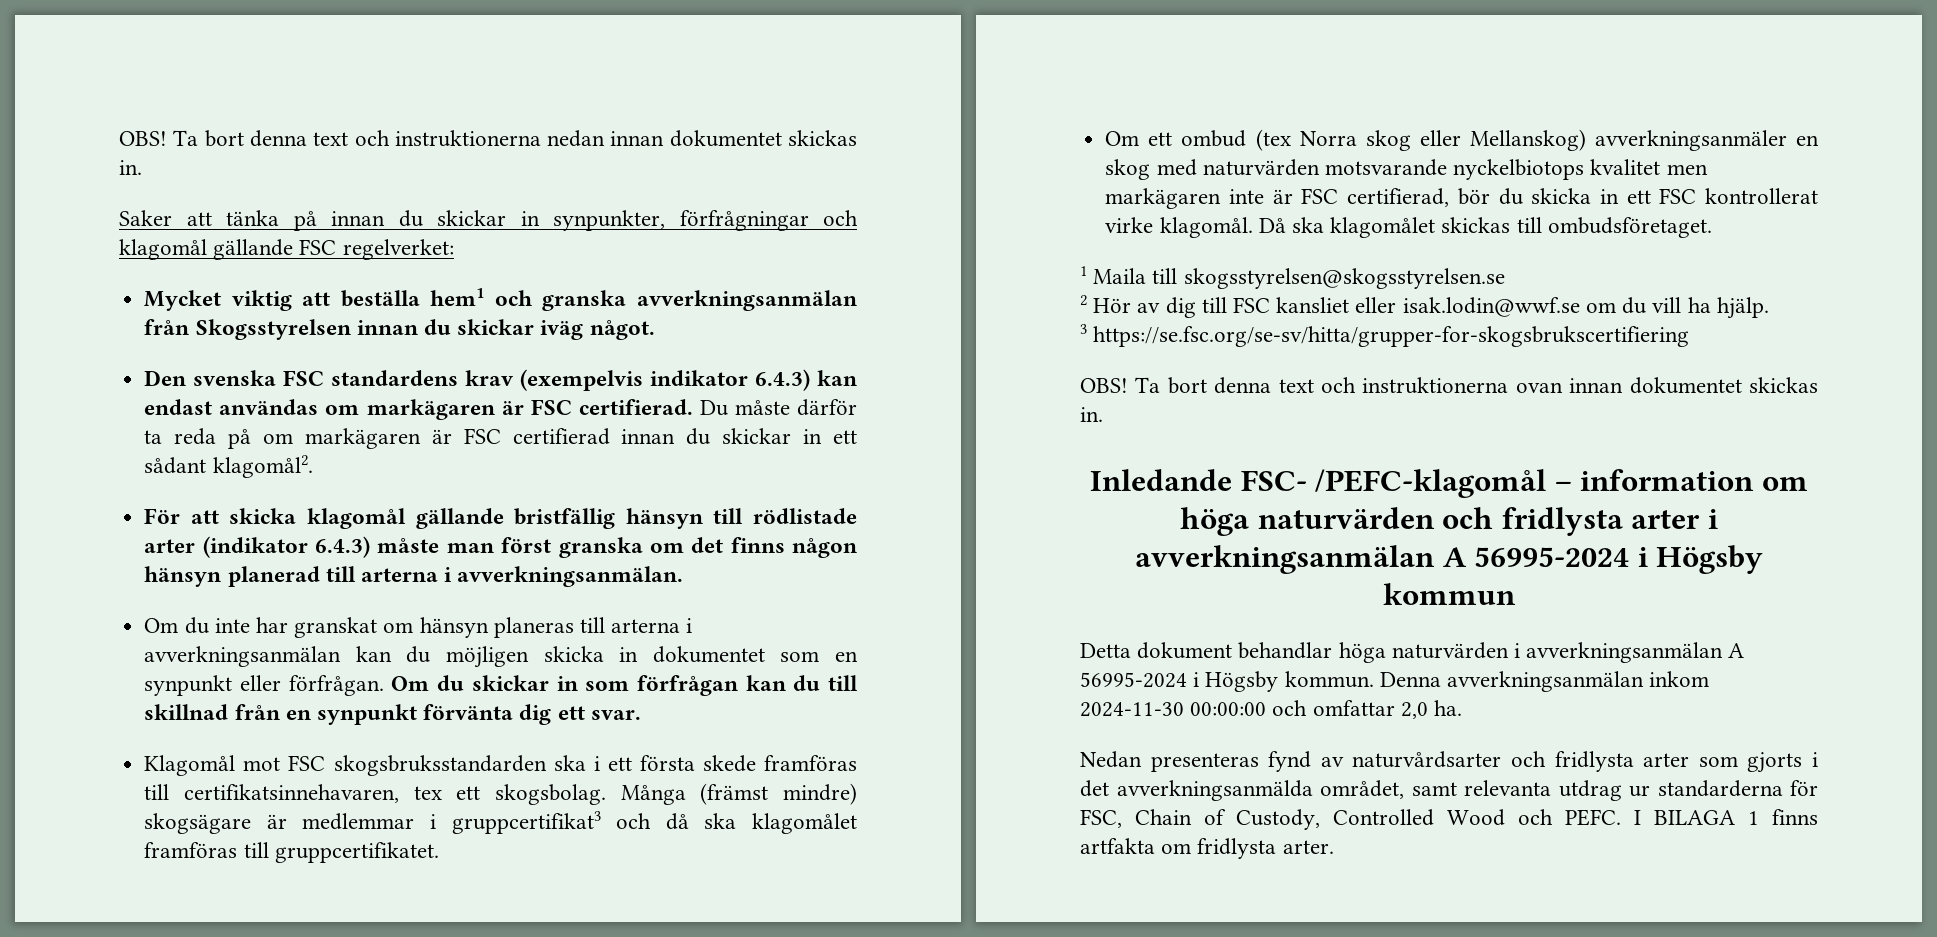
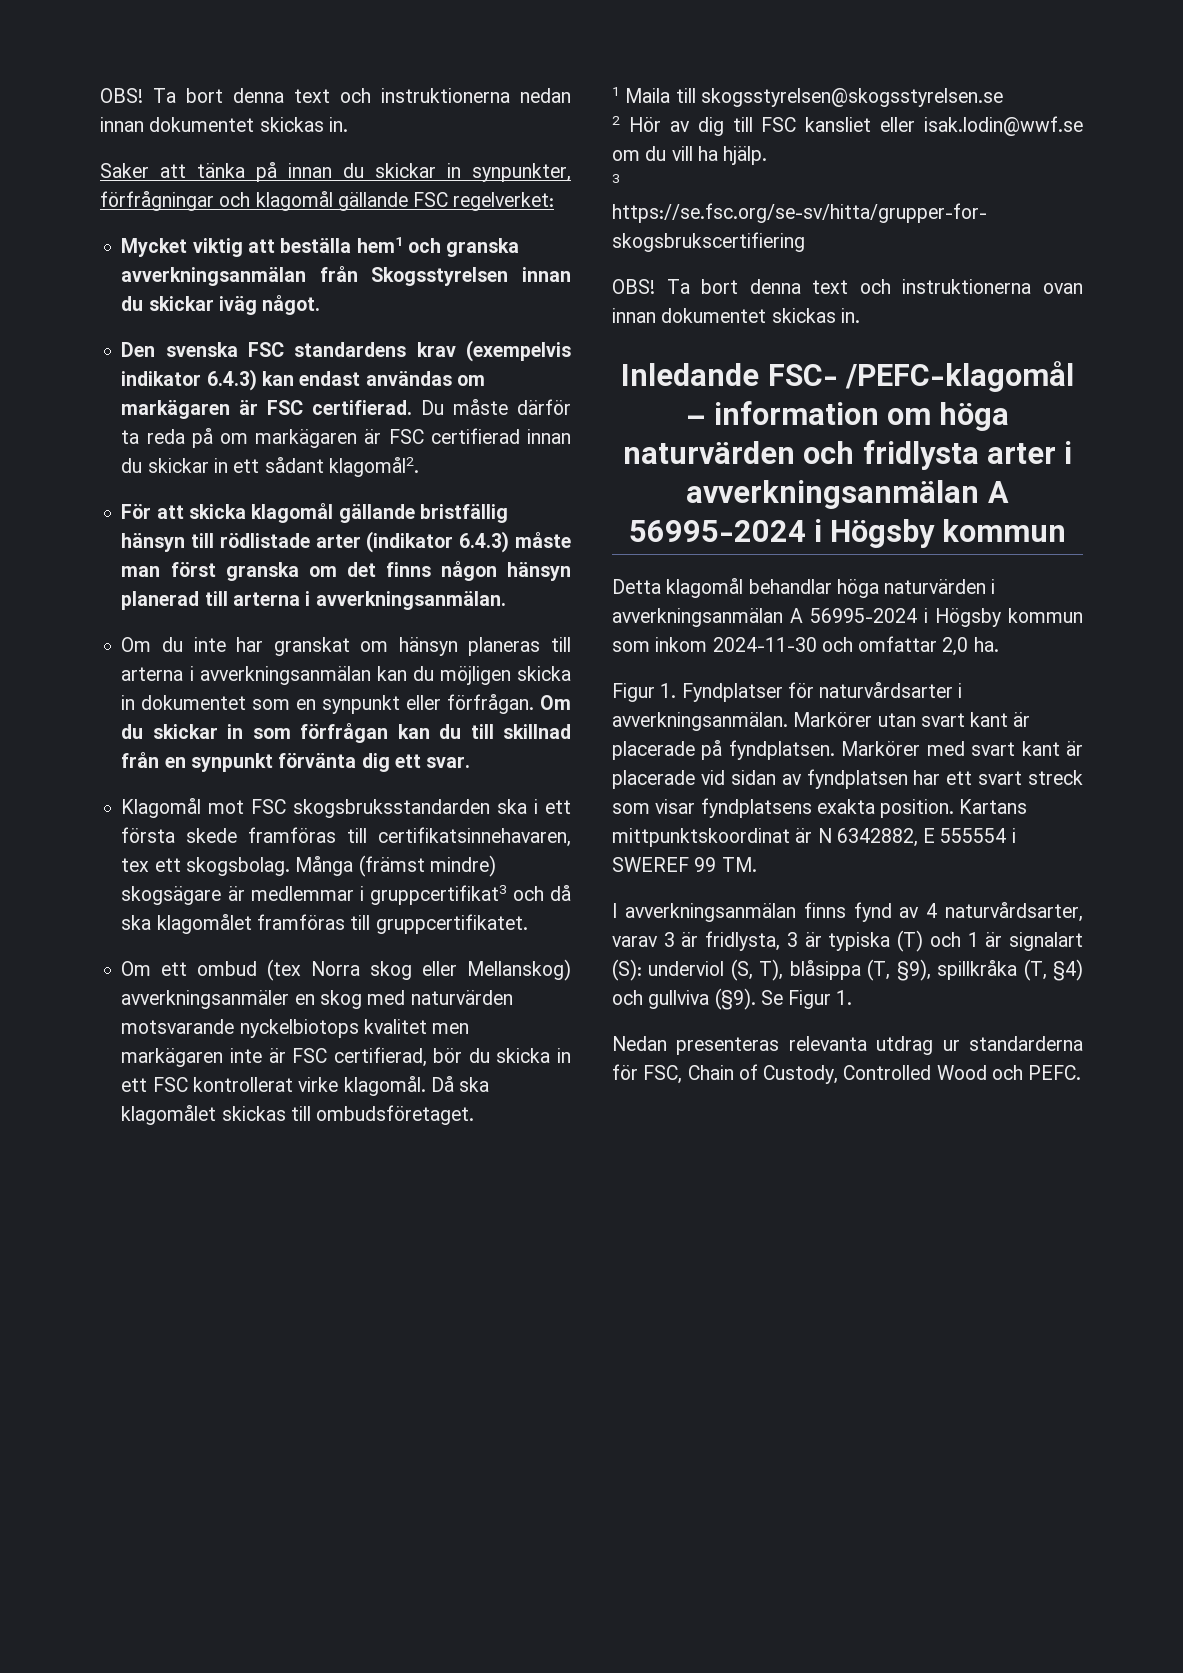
- Detta dokument behandlar höga naturvärden i avverkningsanmälan A 56995-2024 i Högsby kommun. Denna avverkningsanmälan inkom 2024-11-30 00:00:00 och omfattar 2,0 ha.
+ Detta klagomål behandlar höga naturvärden i avverkningsanmälan A 56995-2024 i Högsby kommun som inkom 2024-11-30 och omfattar 2,0 ha.
- Nedan presenteras fynd av naturvårdsarter och fridlysta arter som gjorts i det avverkningsanmälda området, samt relevanta utdrag ur standarderna för FSC, Chain of Custody, Controlled Wood och PEFC. I BILAGA 1 finns artfakta om fridlysta arter.
+ Figur 1. Fyndplatser för naturvårdsarter i avverkningsanmälan. Markörer utan svart kant är placerade på fyndplatsen. Markörer med svart kant är placerade vid sidan av fyndplatsen har ett svart streck som visar fyndplatsens exakta position. Kartans mittpunktskoordinat är N 6342882, E 555554 i SWEREF 99 TM.
+ I avverkningsanmälan finns fynd av 4 naturvårdsarter, varav 3 är fridlysta, 3 är typiska (T) och 1 är signalart (S): underviol (S, T), blåsippa (T, §9), spillkråka (T, §4) och gullviva (§9). Se Figur 1.
+ Nedan presenteras relevanta utdrag ur standarderna för FSC, Chain of Custody, Controlled Wood och PEFC.

